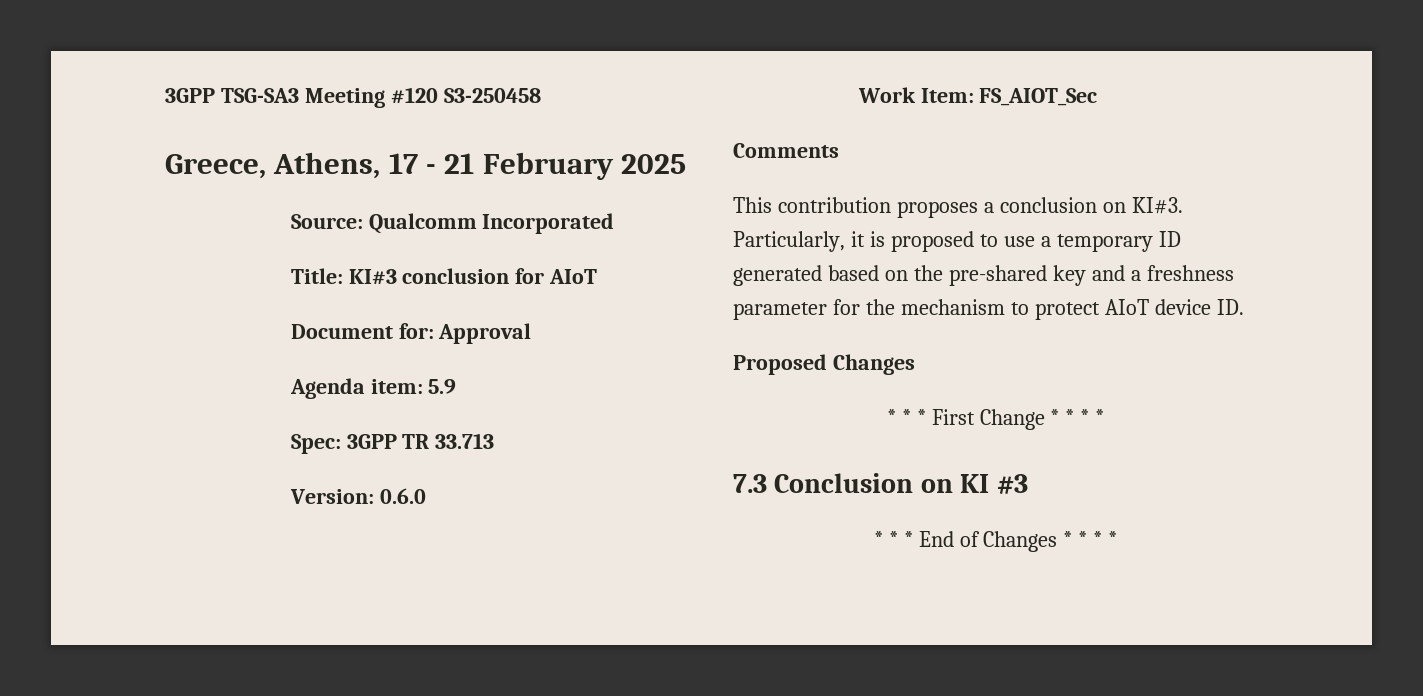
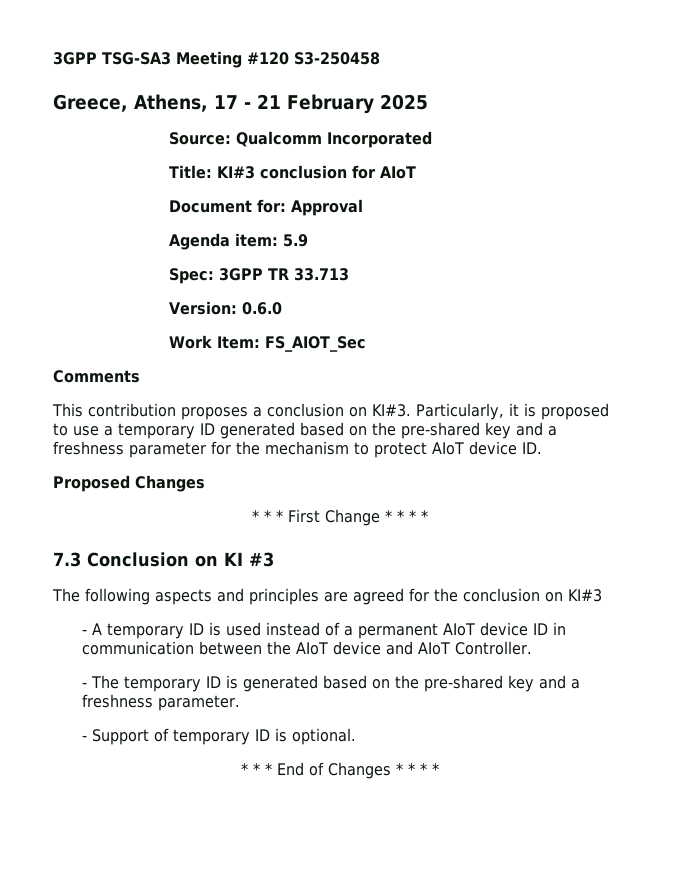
+ The following aspects and principles are agreed for the conclusion on KI#3
+ - A temporary ID is used instead of a permanent AIoT device ID in communication between the AIoT device and AIoT Controller.
+ - The temporary ID is generated based on the pre-shared key and a freshness parameter.
+ - Support of temporary ID is optional.

